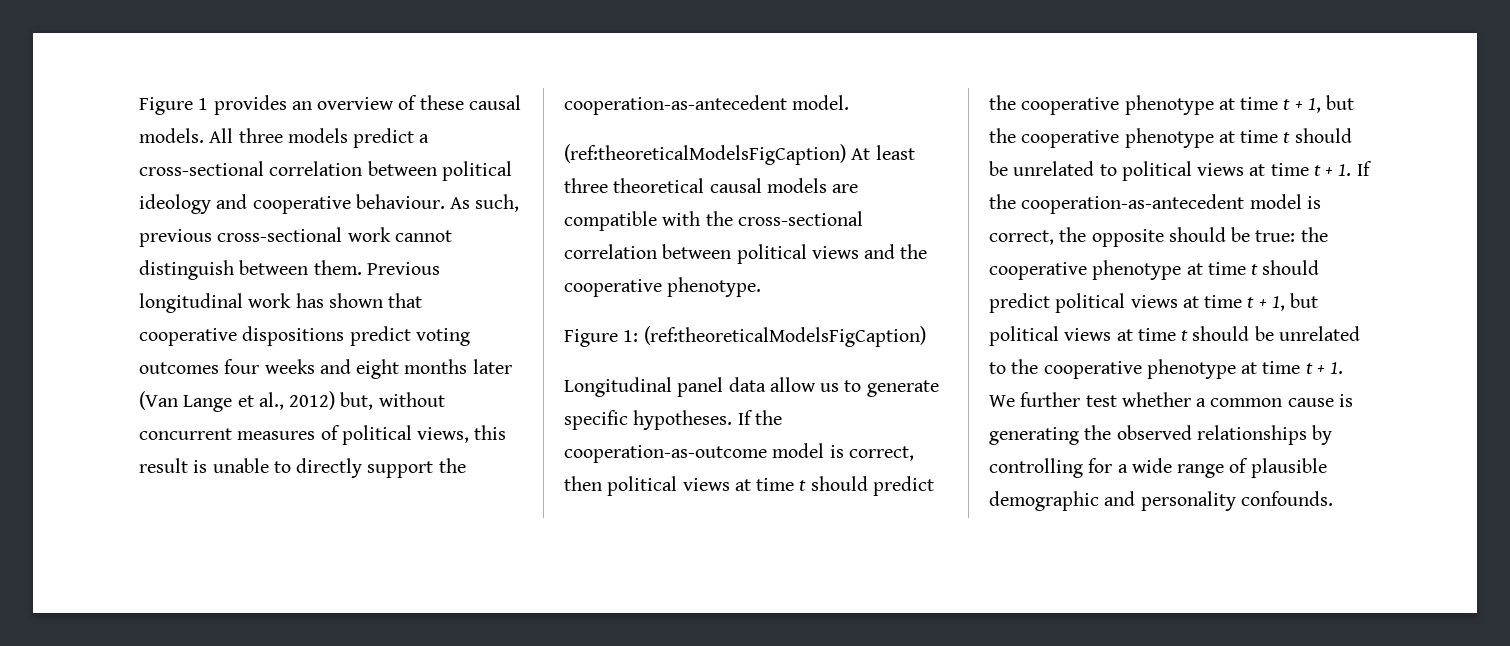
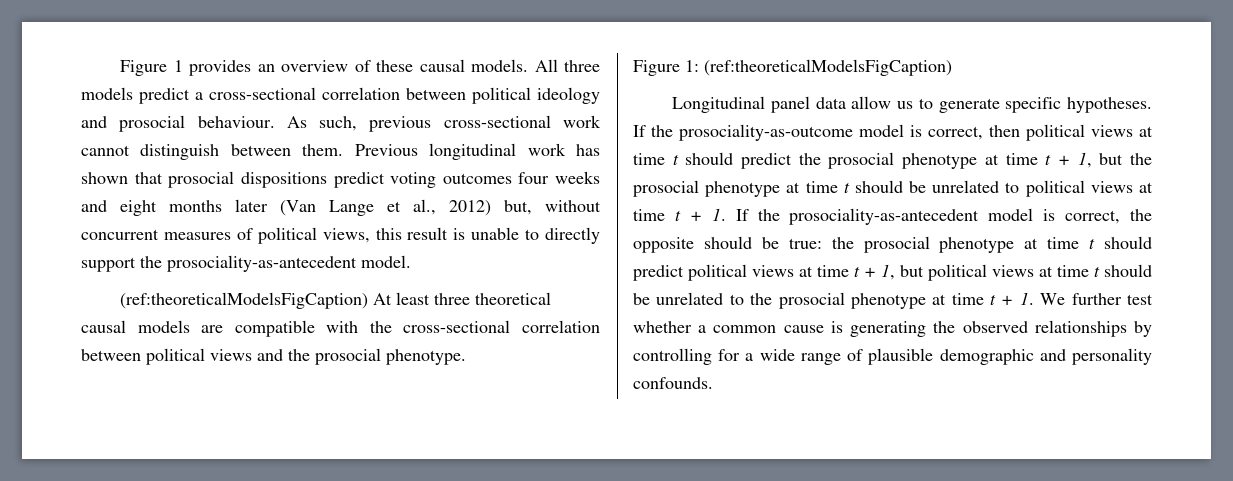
- All three models predict a cross-sectional correlation between political ideology and cooperative behaviour.
+ All three models predict a cross-sectional correlation between political ideology and prosocial behaviour.
- Previous longitudinal work has shown that cooperative dispositions predict voting outcomes four weeks and eight months later (Van Lange et al., 2012) but, without concurrent measures of political views, this result is unable to directly support the cooperation-as-antecedent model.
+ Previous longitudinal work has shown that prosocial dispositions predict voting outcomes four weeks and eight months later (Van Lange et al., 2012) but, without concurrent measures of political views, this result is unable to directly support the prosociality-as-antecedent model.
- (ref:theoreticalModelsFigCaption) At least three theoretical causal models are compatible with the cross-sectional correlation between political views and the cooperative phenotype.
+ (ref:theoreticalModelsFigCaption) At least three theoretical causal models are compatible with the cross-sectional correlation between political views and the prosocial phenotype.
- If the cooperation-as-outcome model is correct, then political views at time t should predict the cooperative phenotype at time t + 1, but the cooperative phenotype at time t should be unrelated to political views at time t + 1. If the cooperation-as-antecedent model is correct, the opposite should be true:
+ If the prosociality-as-outcome model is correct, then political views at time t should predict the prosocial phenotype at time t + 1, but the prosocial phenotype at time t should be unrelated to political views at time t + 1. If the prosociality-as-antecedent model is correct, the opposite should be true:
- the cooperative phenotype at time t should predict political views at time t + 1, but political views at time t should be unrelated to the cooperative phenotype at time t + 1. We further test whether a common cause is generating the observed relationships by controlling for a wide range of plausible demographic and personality confounds.
+ the prosocial phenotype at time t should predict political views at time t + 1, but political views at time t should be unrelated to the prosocial phenotype at time t + 1. We further test whether a common cause is generating the observed relationships by controlling for a wide range of plausible demographic and personality confounds.

